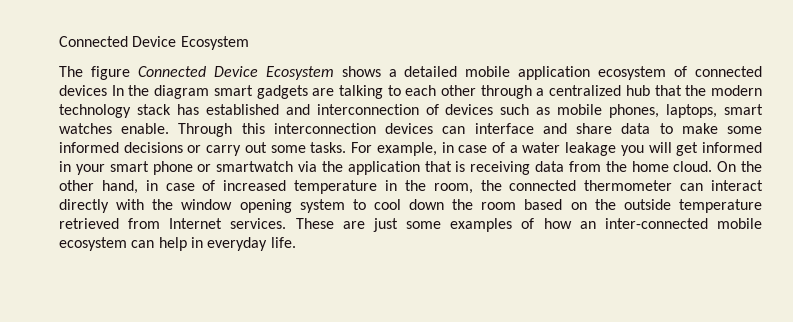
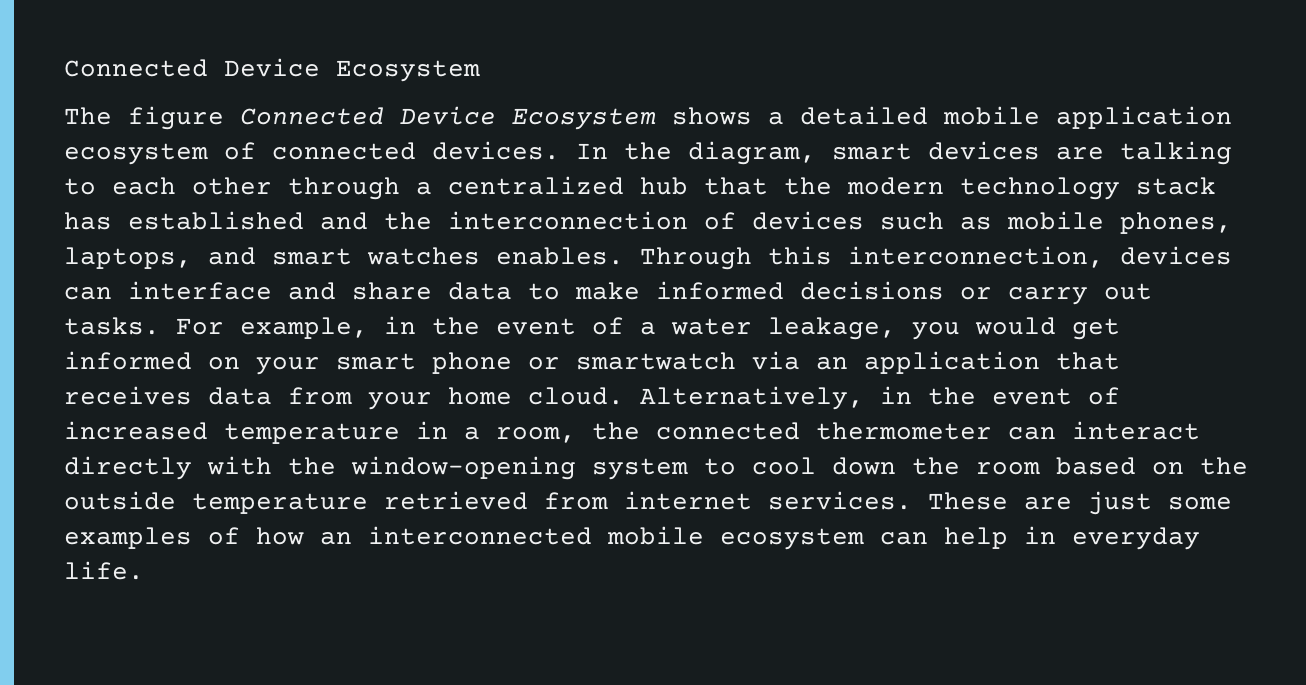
- The figure Connected Device Ecosystem shows a detailed mobile application ecosystem of connected devices In the diagram smart gadgets are talking to each other through a centralized hub that the modern technology stack has established and interconnection of devices such as mobile phones, laptops, smart watches enable.
+ The figure Connected Device Ecosystem shows a detailed mobile application ecosystem of connected devices. In the diagram, smart devices are talking to each other through a centralized hub that the modern technology stack has established and the interconnection of devices such as mobile phones, laptops, and smart watches enables.
- Through this interconnection devices can interface and share data to make some informed decisions or carry out some tasks.
+ Through this interconnection, devices can interface and share data to make informed decisions or carry out tasks.
- For example, in case of a water leakage you will get informed in your smart phone or smartwatch via the application that is receiving data from the home cloud.
+ For example, in the event of a water leakage, you would get informed on your smart phone or smartwatch via an application that receives data from your home cloud.
- On the other hand, in case of increased temperature in the room, the connected thermometer can interact directly with the window opening system to cool down the room based on the outside temperature retrieved from Internet services.
+ Alternatively, in the event of increased temperature in a room, the connected thermometer can interact directly with the window-opening system to cool down the room based on the outside temperature retrieved from internet services.
- These are just some examples of how an inter-connected mobile ecosystem can help in everyday life.
+ These are just some examples of how an interconnected mobile ecosystem can help in everyday life.

